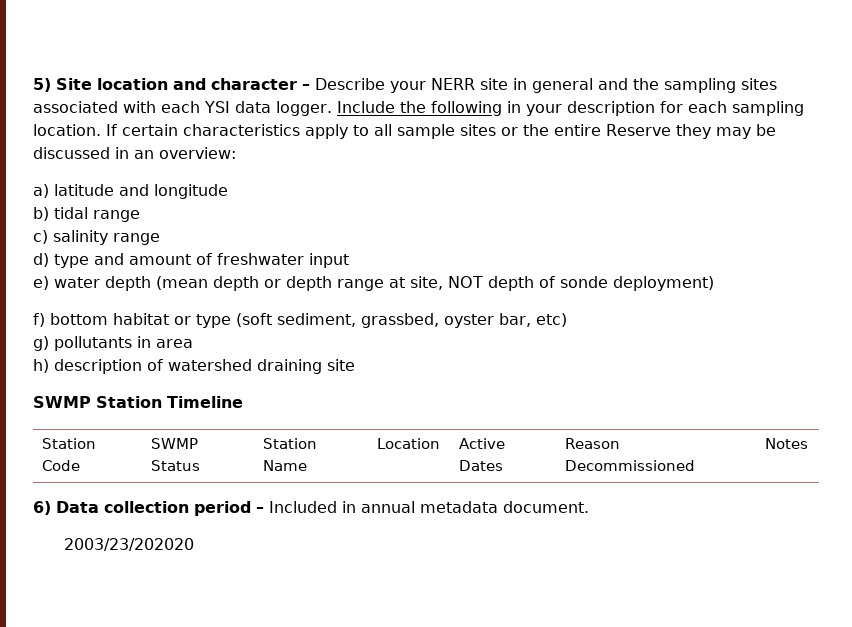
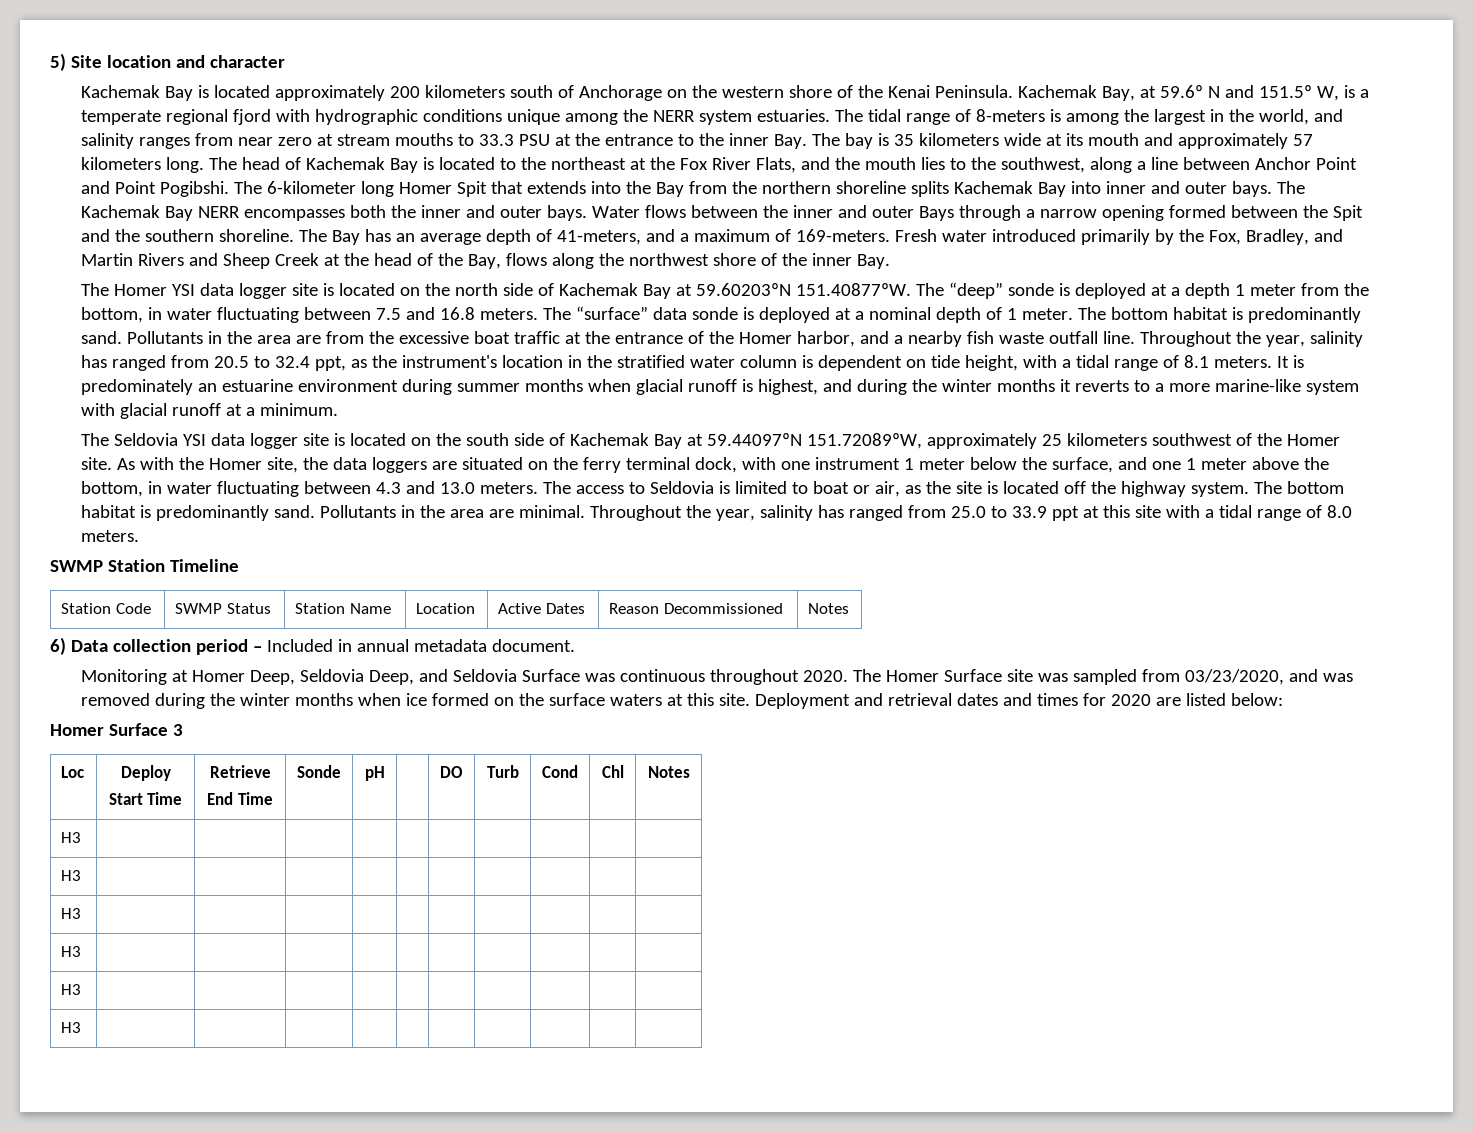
- 5) Site location and character – Describe your NERR site in general and the sampling sites associated with each YSI data logger. Include the following in your description for each sampling location. If certain characteristics apply to all sample sites or the entire Reserve they may be discussed in an overview:
- a) latitude and longitude
- b) tidal range
- c) salinity range
- d) type and amount of freshwater input
- e) water depth (mean depth or depth range at site, NOT depth of sonde deployment)
- f) bottom habitat or type (soft sediment, grassbed, oyster bar, etc)
- g) pollutants in area
- h) description of watershed draining site
+ 5) Site location and character
+ Kachemak Bay is located approximately 200 kilometers south of Anchorage on the western shore of the Kenai Peninsula. Kachemak Bay, at 59.6º N and 151.5º W, is a temperate regional fjord with hydrographic conditions unique among the NERR system estuaries. The tidal range of 8-meters is among the largest in the world, and salinity ranges from near zero at stream mouths to 33.3 PSU at the entrance to the inner Bay. The bay is 35 kilometers wide at its mouth and approximately 57 kilometers long. The head of Kachemak Bay is located to the northeast at the Fox River Flats, and the mouth lies to the southwest, along a line between Anchor Point and Point Pogibshi. The 6-kilometer long Homer Spit that extends into the Bay from the northern shoreline splits Kachemak Bay into inner and outer bays. The Kachemak Bay NERR encompasses both the inner and outer bays. Water flows between the inner and outer Bays through a narrow opening formed between the Spit and the southern shoreline. The Bay has an average depth of 41-meters, and a maximum of 169-meters. Fresh water introduced primarily by the Fox, Bradley, and Martin Rivers and Sheep Creek at the head of the Bay, flows along the northwest shore of the inner Bay.
+ The Homer YSI data logger site is located on the north side of Kachemak Bay at 59.60203ºN 151.40877ºW. The “deep” sonde is deployed at a depth 1 meter from the bottom, in water fluctuating between 7.5 and 16.8 meters. The “surface” data sonde is deployed at a nominal depth of 1 meter. The bottom habitat is predominantly sand. Pollutants in the area are from the excessive boat traffic at the entrance of the Homer harbor, and a nearby fish waste outfall line. Throughout the year, salinity has ranged from 20.5 to 32.4 ppt, as the instrument's location in the stratified water column is dependent on tide height, with a tidal range of 8.1 meters. It is predominately an estuarine environment during summer months when glacial runoff is highest, and during the winter months it reverts to a more marine-like system with glacial runoff at a minimum.
+ The Seldovia YSI data logger site is located on the south side of Kachemak Bay at 59.44097ºN 151.72089ºW, approximately 25 kilometers southwest of the Homer site. As with the Homer site, the data loggers are situated on the ferry terminal dock, with one instrument 1 meter below the surface, and one 1 meter above the bottom, in water fluctuating between 4.3 and 13.0 meters. The access to Seldovia is limited to boat or air, as the site is located off the highway system. The bottom habitat is predominantly sand. Pollutants in the area are minimal. Throughout the year, salinity has ranged from 25.0 to 33.9 ppt at this site with a tidal range of 8.0 meters.
- 2003/23/202020
+ Monitoring at Homer Deep, Seldovia Deep, and Seldovia Surface was continuous throughout 2020. The Homer Surface site was sampled from 03/23/2020, and was removed during the winter months when ice formed on the surface waters at this site. Deployment and retrieval dates and times for 2020 are listed below:
+ Homer Surface 3
+ Loc | Deploy
+ Start Time | Retrieve
+ End Time | Sonde | pH | | DO | Turb | Cond | Chl | Notes
+ H3 | | | | | | | | | |
+ H3 | | | | | | | | | |
+ H3 | | | | | | | | | |
+ H3 | | | | | | | | | |
+ H3 | | | | | | | | | |
+ H3 | | | | | | | | | |

